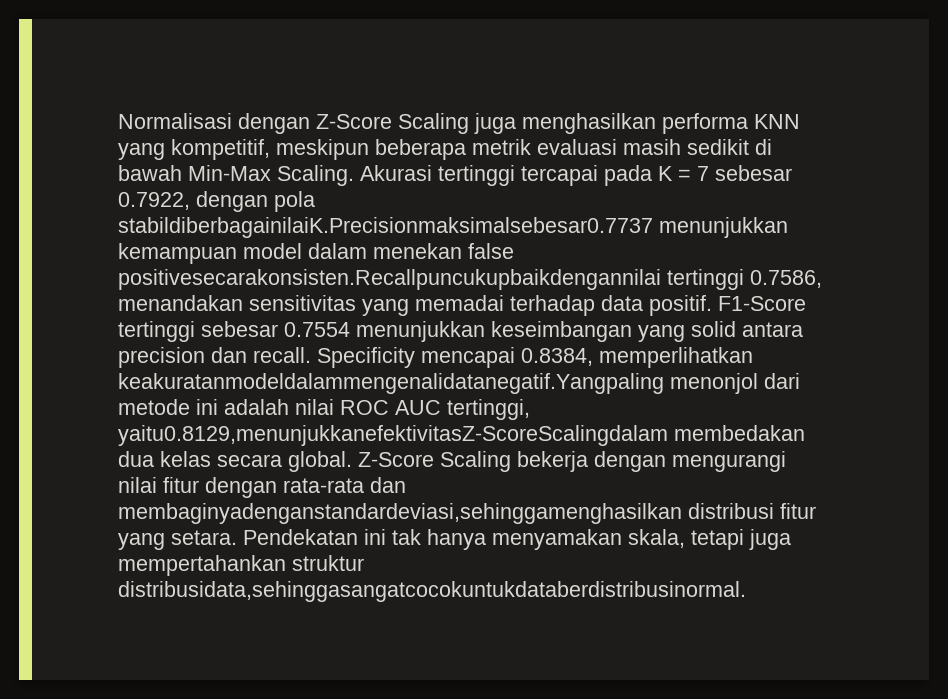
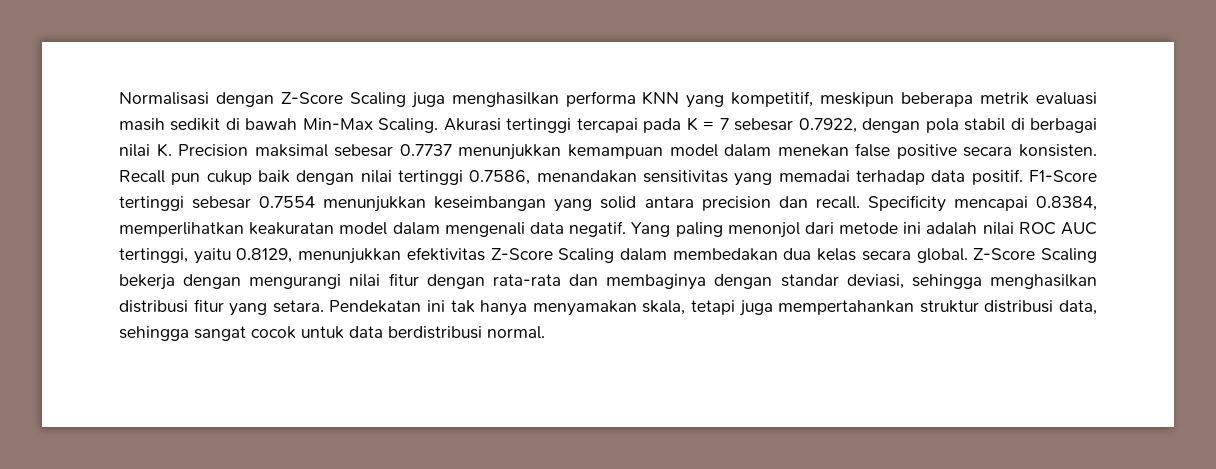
- Akurasi tertinggi tercapai pada K = 7 sebesar 0.7922, dengan pola stabildiberbagainilaiK.Precisionmaksimalsebesar0.7737 menunjukkan kemampuan model dalam menekan false positivesecarakonsisten.Recallpuncukupbaikdengannilai tertinggi 0.7586, menandakan sensitivitas yang memadai terhadap data positif.
+ Akurasi tertinggi tercapai pada K = 7 sebesar 0.7922, dengan pola stabil di berbagai nilai K. Precision maksimal sebesar 0.7737 menunjukkan kemampuan model dalam menekan false positive secara konsisten. Recall pun cukup baik dengan nilai tertinggi 0.7586, menandakan sensitivitas yang memadai terhadap data positif.
- Specificity mencapai 0.8384, memperlihatkan keakuratanmodeldalammengenalidatanegatif.Yangpaling menonjol dari metode ini adalah nilai ROC AUC tertinggi, yaitu0.8129,menunjukkanefektivitasZ-ScoreScalingdalam membedakan dua kelas secara global.
+ Specificity mencapai 0.8384, memperlihatkan keakuratan model dalam mengenali data negatif. Yang paling menonjol dari metode ini adalah nilai ROC AUC tertinggi, yaitu 0.8129, menunjukkan efektivitas Z-Score Scaling dalam membedakan dua kelas secara global.
- Z-Score Scaling bekerja dengan mengurangi nilai fitur dengan rata-rata dan membaginyadenganstandardeviasi,sehinggamenghasilkan distribusi fitur yang setara.
+ Z-Score Scaling bekerja dengan mengurangi nilai fitur dengan rata-rata dan membaginya dengan standar deviasi, sehingga menghasilkan distribusi fitur yang setara.
- Pendekatan ini tak hanya menyamakan skala, tetapi juga mempertahankan struktur distribusidata,sehinggasangatcocokuntukdataberdistribusinormal.
+ Pendekatan ini tak hanya menyamakan skala, tetapi juga mempertahankan struktur distribusi data, sehingga sangat cocok untuk data berdistribusi normal.

